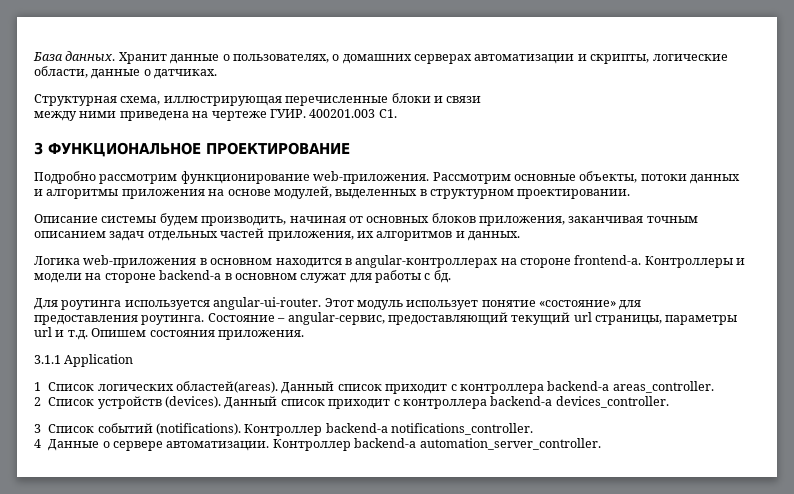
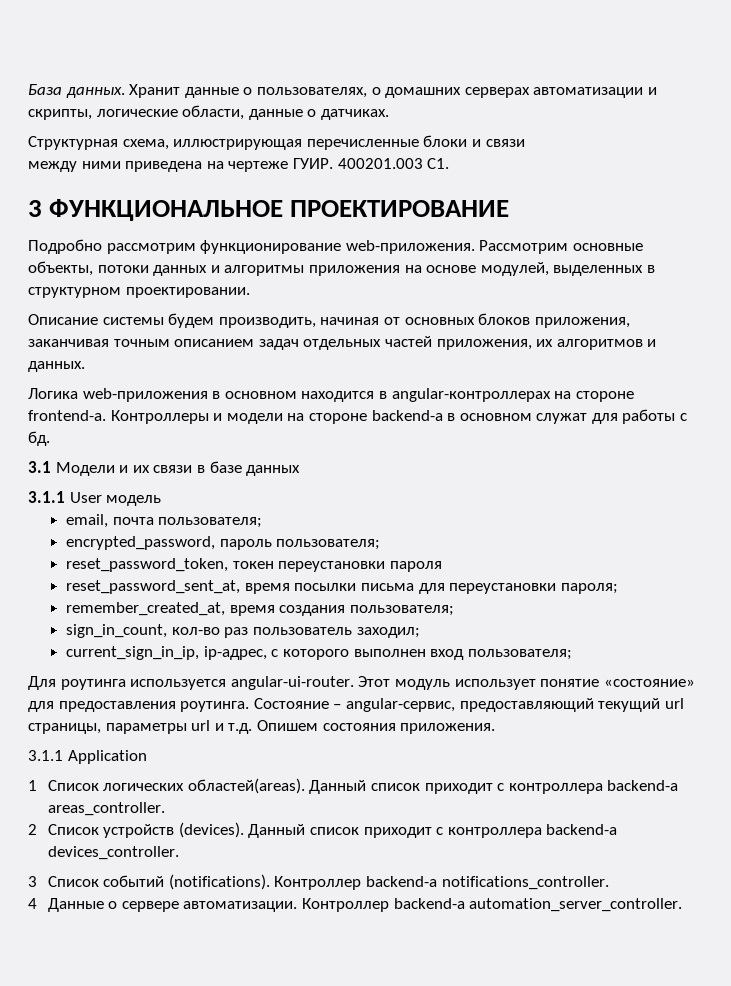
+ 3.1 Модели и их связи в базе данных
+ 3.1.1 User модель
+ email, почта пользователя;
+ encrypted_password, пароль пользователя;
+ reset_password_token, токен переустановки пароля
+ reset_password_sent_at, время посылки письма для переустановки пароля;
+ remember_created_at, время создания пользователя;
+ sign_in_count, кол-во раз пользователь заходил;
+ current_sign_in_ip, ip-адрес, с которого выполнен вход пользователя;

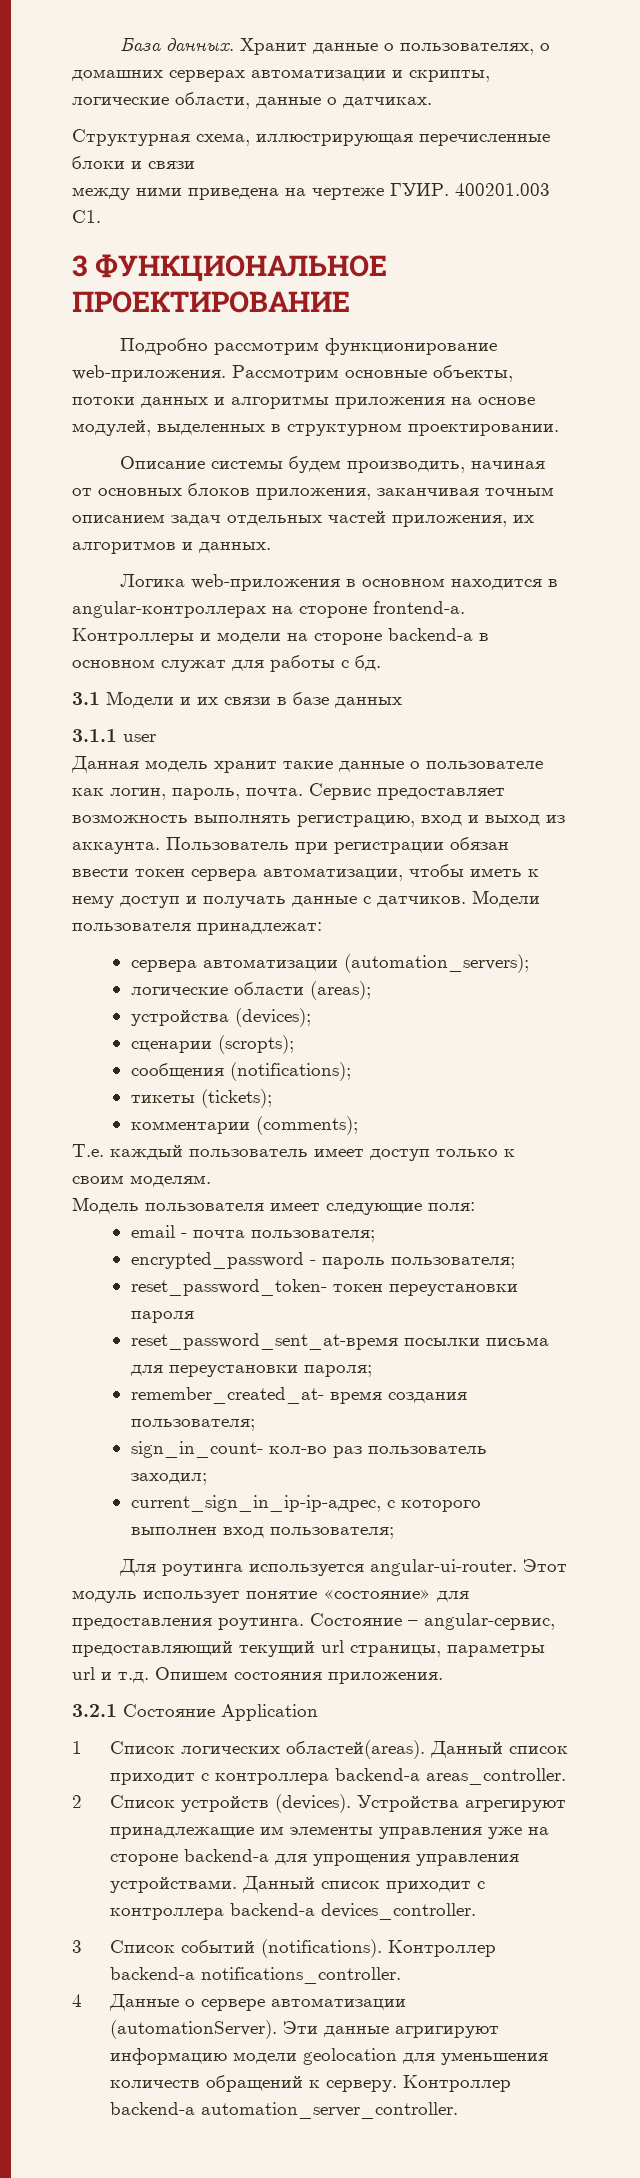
- 3.1.1 User модель
- email, почта пользователя;
+ 3.1.1 user
+ Данная модель хранит такие данные о пользователе как логин, пароль, почта. Сервис предоставляет возможность выполнять регистрацию, вход и выход из аккаунта. Пользователь при регистрации обязан ввести токен сервера автоматизации, чтобы иметь к нему доступ и получать данные с датчиков. Модели пользователя принадлежат:
+ сервера автоматизации (automation_servers);
+ логические области (areas);
+ устройства (devices);
+ сценарии (scropts);
+ сообщения (notifications);
+ тикеты (tickets);
+ комментарии (comments);
+ Т.е. каждый пользователь имеет доступ только к своим моделям.
+ Модель пользователя имеет следующие поля:
+ email - почта пользователя;
- encrypted_password, пароль пользователя;
+ encrypted_password - пароль пользователя;
- reset_password_token, токен переустановки пароля
+ reset_password_token- токен переустановки пароля
- reset_password_sent_at, время посылки письма для переустановки пароля;
+ reset_password_sent_at-время посылки письма для переустановки пароля;
- remember_created_at, время создания пользователя;
+ remember_created_at- время создания пользователя;
- sign_in_count, кол-во раз пользователь заходил;
+ sign_in_count- кол-во раз пользователь заходил;
- current_sign_in_ip, ip-адрес, с которого выполнен вход пользователя;
+ current_sign_in_ip-ip-адрес, с которого выполнен вход пользователя;
- 3.1.1 Application
+ 3.2.1 Состояние Application
+ Устройства агрегируют принадлежащие им элементы управления уже на стороне backend-а для упрощения управления устройствами.
- 4 Данные о сервере автоматизации.
+ 4 Данные о сервере автоматизации (automationServer). Эти данные агригируют информацию модели geolocation для уменьшения количеств обращений к серверу.

